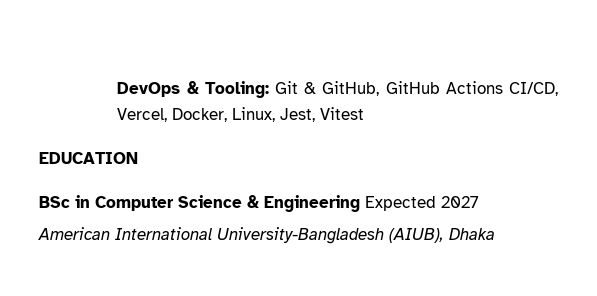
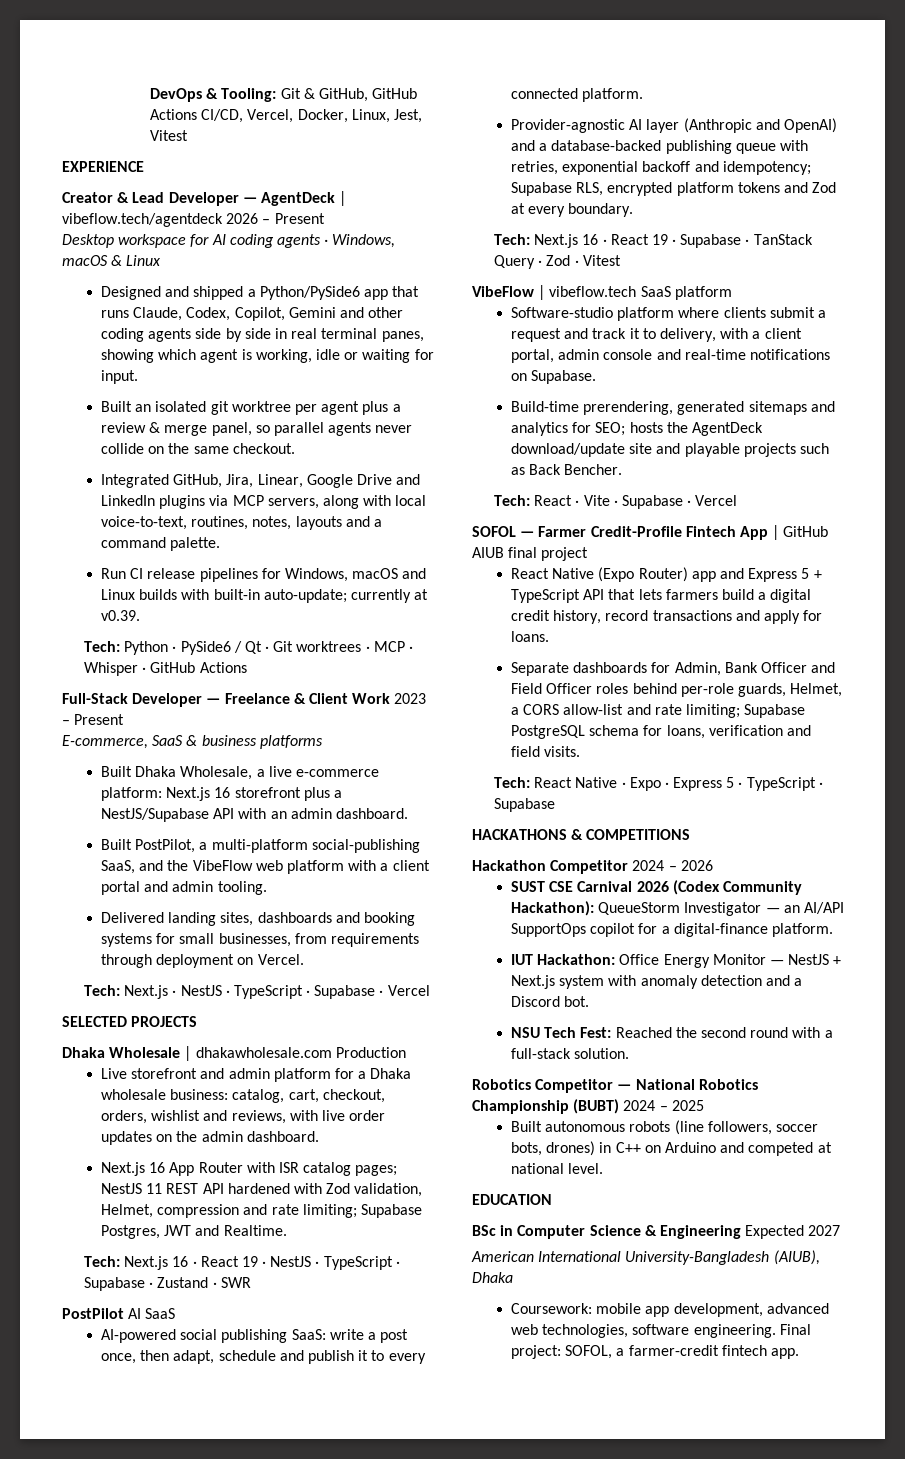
+ EXPERIENCE
+ Creator & Lead Developer — AgentDeck | vibeflow.tech/agentdeck 2026 – Present
+ Desktop workspace for AI coding agents · Windows, macOS & Linux
+ Designed and shipped a Python/PySide6 app that runs Claude, Codex, Copilot, Gemini and other coding agents side by side in real terminal panes, showing which agent is working, idle or waiting for input.
+ Built an isolated git worktree per agent plus a review & merge panel, so parallel agents never collide on the same checkout.
+ Integrated GitHub, Jira, Linear, Google Drive and LinkedIn plugins via MCP servers, along with local voice-to-text, routines, notes, layouts and a command palette.
+ Run CI release pipelines for Windows, macOS and Linux builds with built-in auto-update; currently at v0.39.
+ Tech: Python · PySide6 / Qt · Git worktrees · MCP · Whisper · GitHub Actions
+ Full-Stack Developer — Freelance & Client Work 2023 – Present
+ E-commerce, SaaS & business platforms
+ Built Dhaka Wholesale, a live e-commerce platform: Next.js 16 storefront plus a NestJS/Supabase API with an admin dashboard.
+ Built PostPilot, a multi-platform social-publishing SaaS, and the VibeFlow web platform with a client portal and admin tooling.
+ Delivered landing sites, dashboards and booking systems for small businesses, from requirements through deployment on Vercel.
+ Tech: Next.js · NestJS · TypeScript · Supabase · Vercel
+ SELECTED PROJECTS
+ Dhaka Wholesale | dhakawholesale.com Production
+ Live storefront and admin platform for a Dhaka wholesale business: catalog, cart, checkout, orders, wishlist and reviews, with live order updates on the admin dashboard.
+ Next.js 16 App Router with ISR catalog pages; NestJS 11 REST API hardened with Zod validation, Helmet, compression and rate limiting; Supabase Postgres, JWT and Realtime.
+ Tech: Next.js 16 · React 19 · NestJS · TypeScript · Supabase · Zustand · SWR
+ PostPilot AI SaaS
+ AI-powered social publishing SaaS: write a post once, then adapt, schedule and publish it to every connected platform.
+ Provider-agnostic AI layer (Anthropic and OpenAI) and a database-backed publishing queue with retries, exponential backoff and idempotency; Supabase RLS, encrypted platform tokens and Zod at every boundary.
+ Tech: Next.js 16 · React 19 · Supabase · TanStack Query · Zod · Vitest
+ VibeFlow | vibeflow.tech SaaS platform
+ Software-studio platform where clients submit a request and track it to delivery, with a client portal, admin console and real-time notifications on Supabase.
+ Build-time prerendering, generated sitemaps and analytics for SEO; hosts the AgentDeck download/update site and playable projects such as Back Bencher.
+ Tech: React · Vite · Supabase · Vercel
+ SOFOL — Farmer Credit-Profile Fintech App | GitHub AIUB final project
+ React Native (Expo Router) app and Express 5 + TypeScript API that lets farmers build a digital credit history, record transactions and apply for loans.
+ Separate dashboards for Admin, Bank Officer and Field Officer roles behind per-role guards, Helmet, a CORS allow-list and rate limiting; Supabase PostgreSQL schema for loans, verification and field visits.
+ Tech: React Native · Expo · Express 5 · TypeScript · Supabase
+ HACKATHONS & COMPETITIONS
+ Hackathon Competitor 2024 – 2026
+ SUST CSE Carnival 2026 (Codex Community Hackathon): QueueStorm Investigator — an AI/API SupportOps copilot for a digital-finance platform.
+ IUT Hackathon: Office Energy Monitor — NestJS + Next.js system with anomaly detection and a Discord bot.
+ NSU Tech Fest: Reached the second round with a full-stack solution.
+ Robotics Competitor — National Robotics Championship (BUBT) 2024 – 2025
+ Built autonomous robots (line followers, soccer bots, drones) in C++ on Arduino and competed at national level.
+ Coursework: mobile app development, advanced web technologies, software engineering. Final project: SOFOL, a farmer-credit fintech app.

